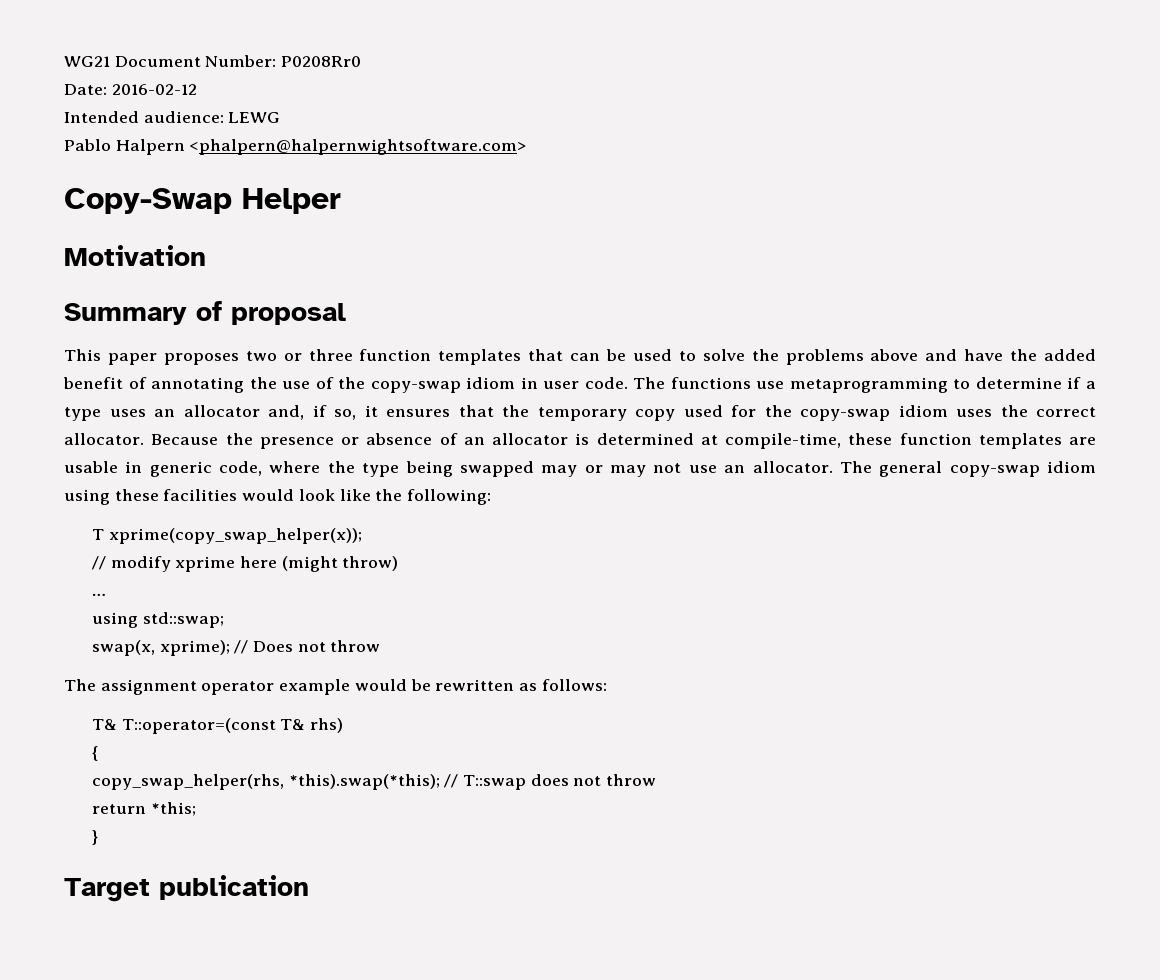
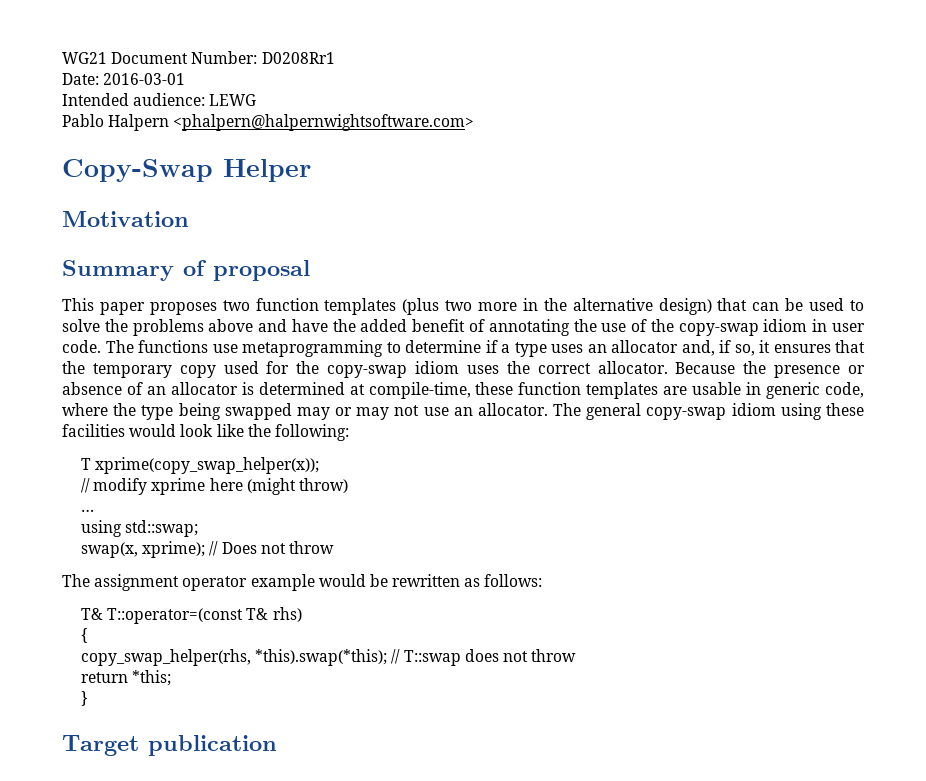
- WG21 Document Number: P0208Rr0
+ WG21 Document Number: D0208Rr1
- Date: 2016-02-12
+ Date: 2016-03-01
- This paper proposes two or three function templates that can be used to solve the problems above and have the added benefit of annotating the use of the copy-swap idiom in user code.
+ This paper proposes two function templates (plus two more in the alternative design) that can be used to solve the problems above and have the added benefit of annotating the use of the copy-swap idiom in user code.

